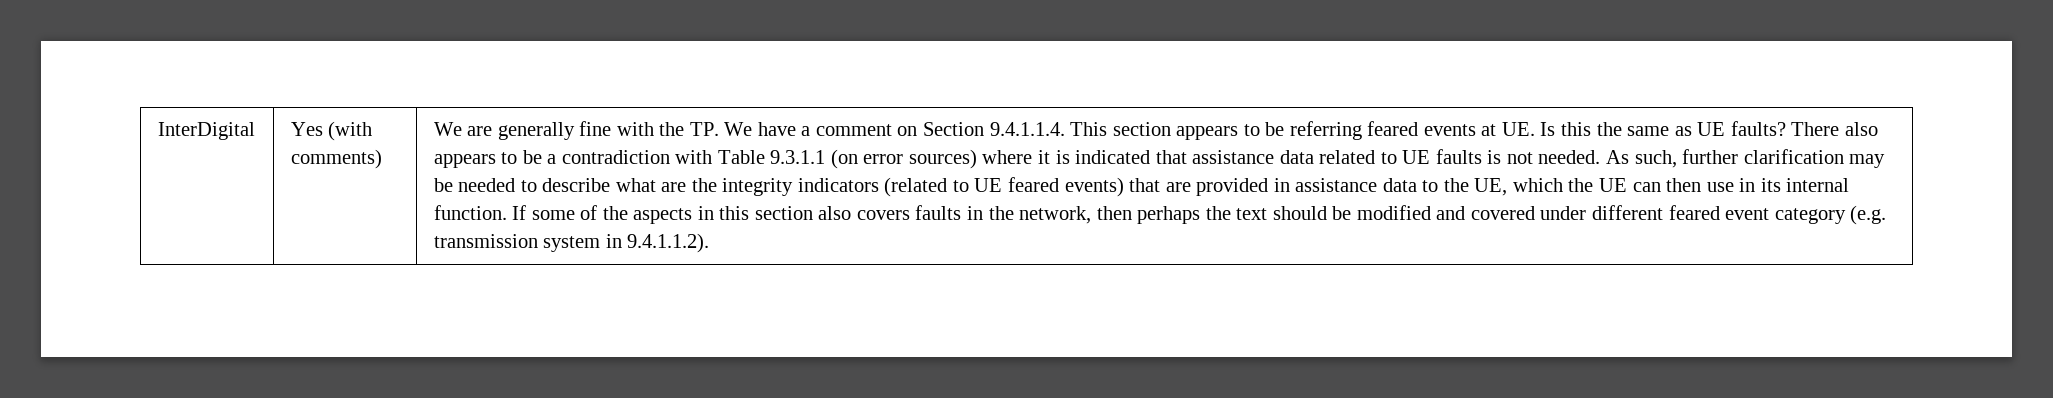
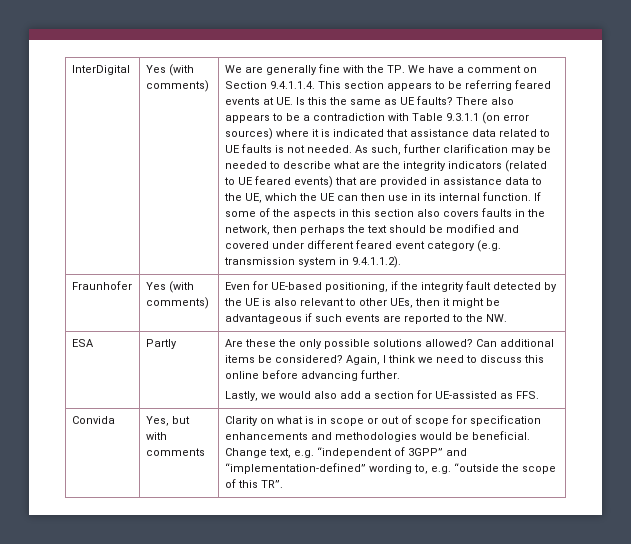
+ Fraunhofer | Yes (with comments) | Even for UE-based positioning, if the integrity fault detected by the UE is also relevant to other UEs, then it might be advantageous if such events are reported to the NW.
+ ESA | Partly | Are these the only possible solutions allowed? Can additional items be considered? Again, I think we need to discuss this online before advancing further.
+ Lastly, we would also add a section for UE-assisted as FFS.
+ Convida | Yes, but with comments | Clarity on what is in scope or out of scope for specification enhancements and methodologies would be beneficial. Change text, e.g. “independent of 3GPP” and “implementation-defined” wording to, e.g. “outside the scope of this TR”.

